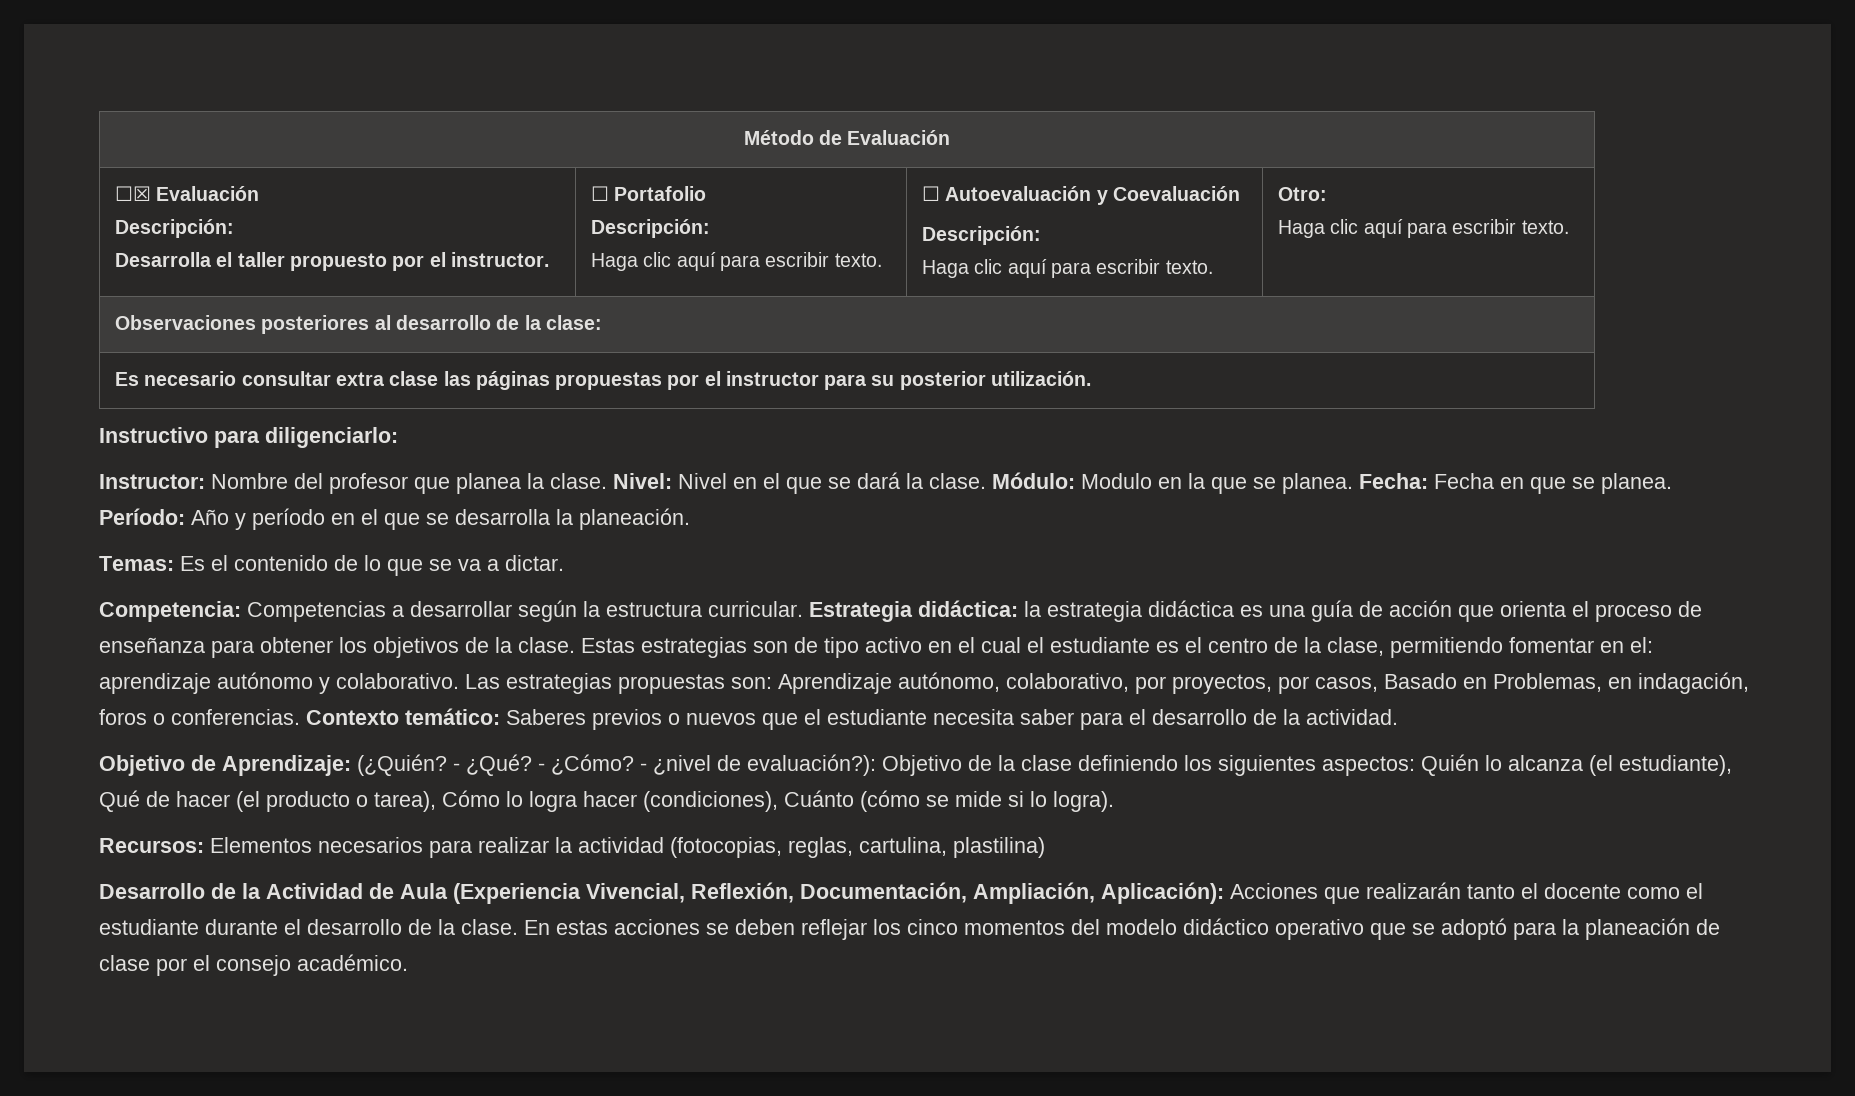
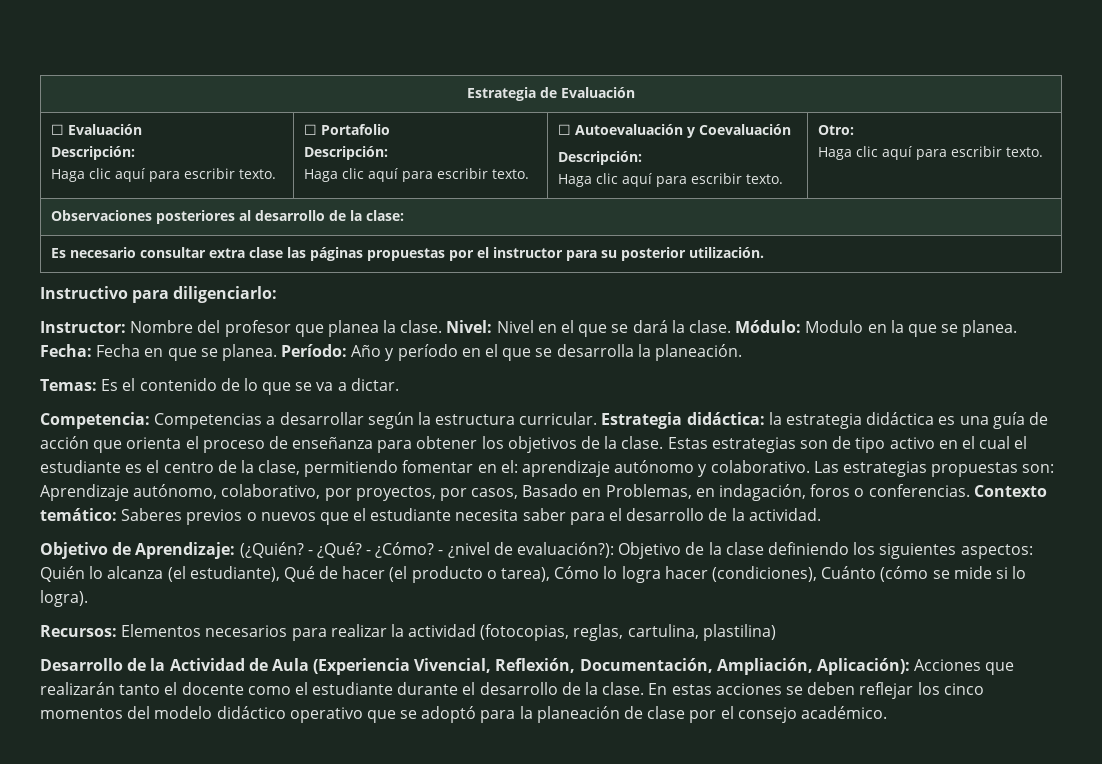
- Método de Evaluación
+ Estrategia de Evaluación
- ☐☒ Evaluación
+ ☐ Evaluación
  Descripción:
- Desarrolla el taller propuesto por el instructor. | ☐ Portafolio
+ Haga clic aquí para escribir texto. | ☐ Portafolio

